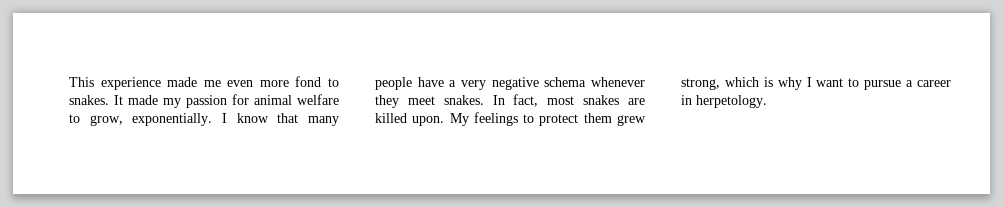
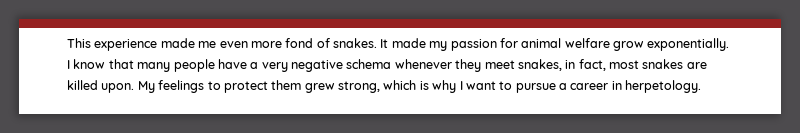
- This experience made me even more fond to snakes.
+ This experience made me even more fond of snakes.
- It made my passion for animal welfare to grow, exponentially.
+ It made my passion for animal welfare grow exponentially.
- I know that many people have a very negative schema whenever they meet snakes. In fact, most snakes are killed upon.
+ I know that many people have a very negative schema whenever they meet snakes, in fact, most snakes are killed upon.

